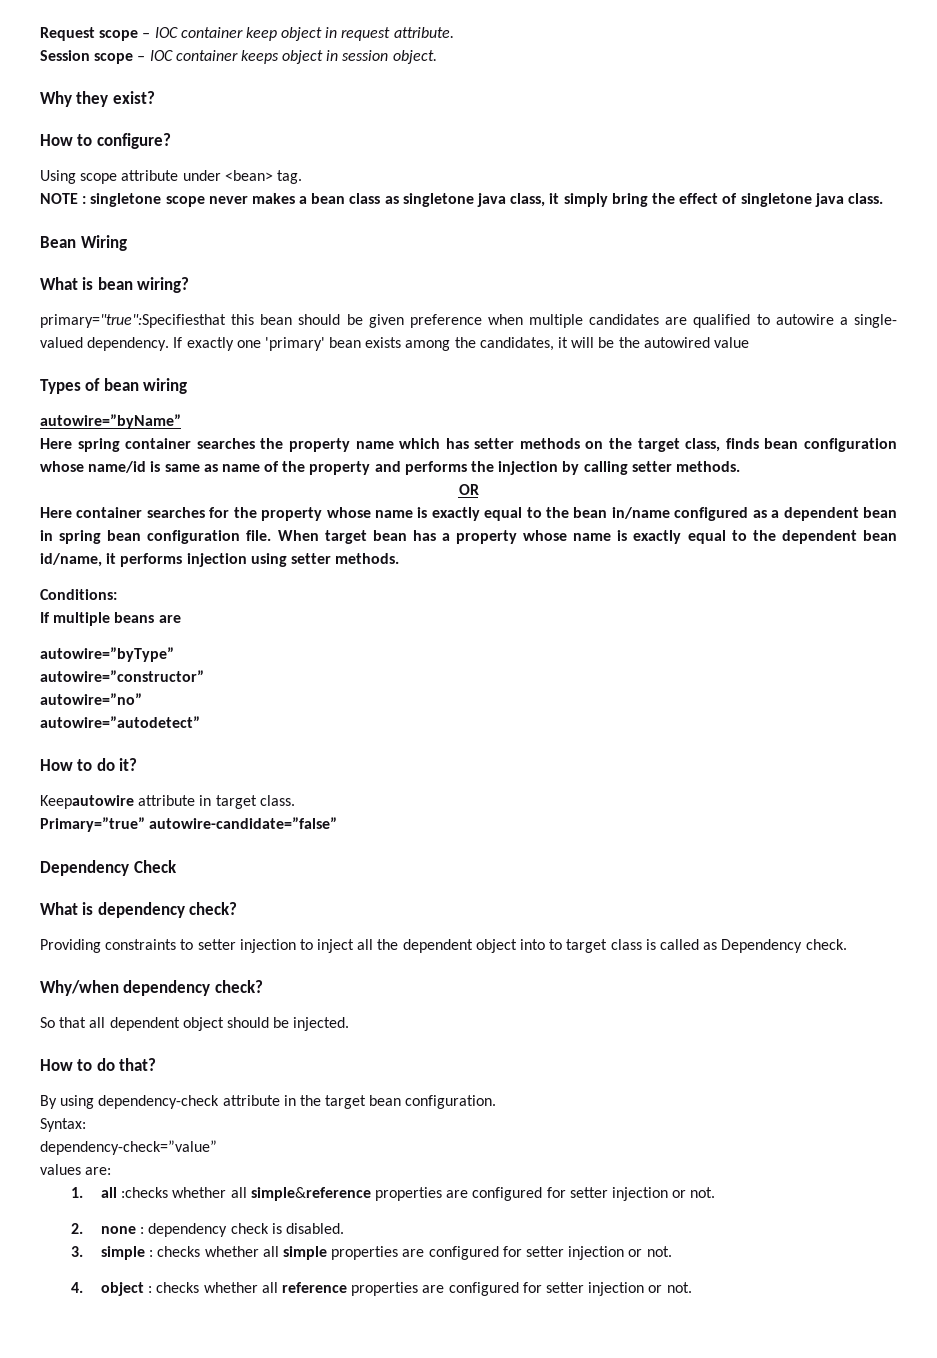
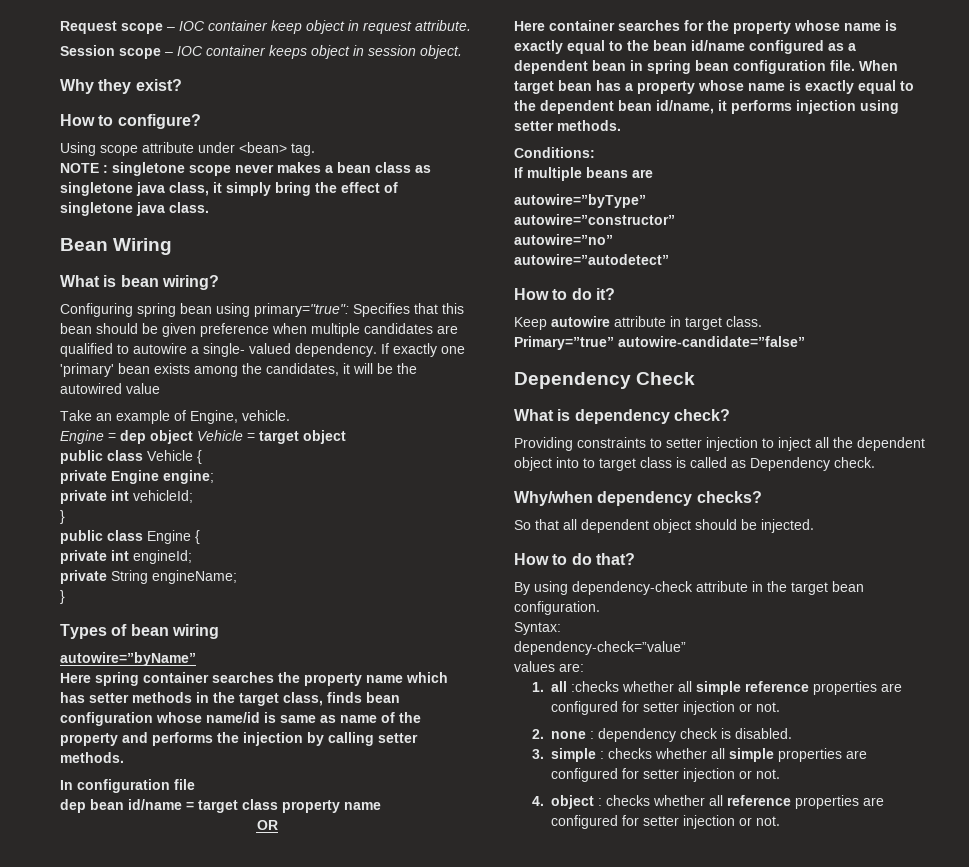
- primary="true":Specifiesthat this bean should be given preference when multiple candidates are qualified to autowire a single- valued dependency.
+ Configuring spring bean using primary="true": Specifies that this bean should be given preference when multiple candidates are qualified to autowire a single- valued dependency.
+ Take an example of Engine, vehicle.
+ Engine = dep object Vehicle = target object
+ public class Vehicle {
+ private Engine engine;
+ private int vehicleId;
+ }
+ public class Engine {
+ private int engineId;
+ private String engineName;
+ }
- Here spring container searches the property name which has setter methods on the target class, finds bean configuration whose name/id is same as name of the property and performs the injection by calling setter methods.
+ Here spring container searches the property name which has setter methods in the target class, finds bean configuration whose name/id is same as name of the property and performs the injection by calling setter methods.
+ In configuration file
+ dep bean id/name = target class property name
- Here container searches for the property whose name is exactly equal to the bean in/name configured as a dependent bean in spring bean configuration file.
+ Here container searches for the property whose name is exactly equal to the bean id/name configured as a dependent bean in spring bean configuration file.
- Keepautowire attribute in target class.
+ Keep autowire attribute in target class.
- Why/when dependency check?
+ Why/when dependency checks?
- 1. all :checks whether all simple&reference properties are configured for setter injection or not.
+ 1. all :checks whether all simple reference properties are configured for setter injection or not.

